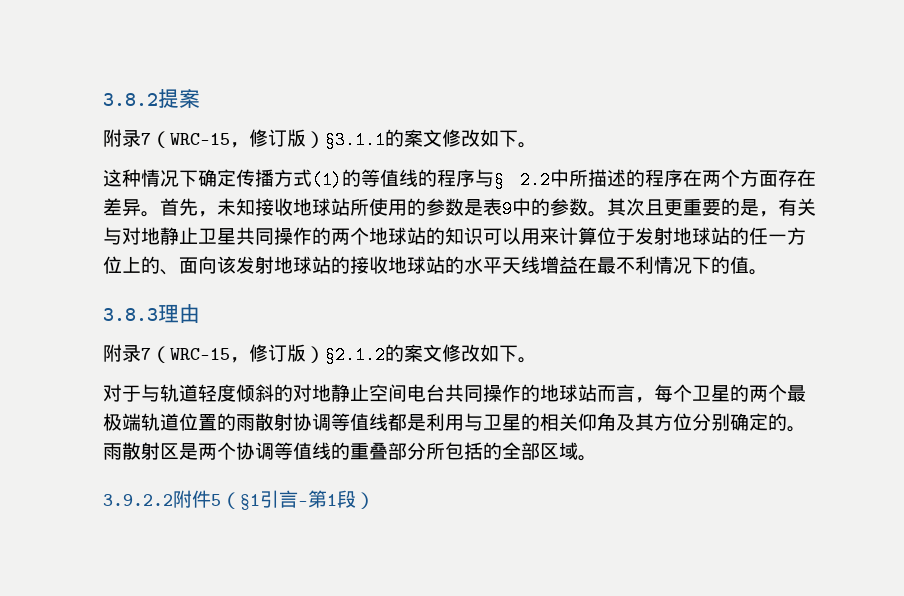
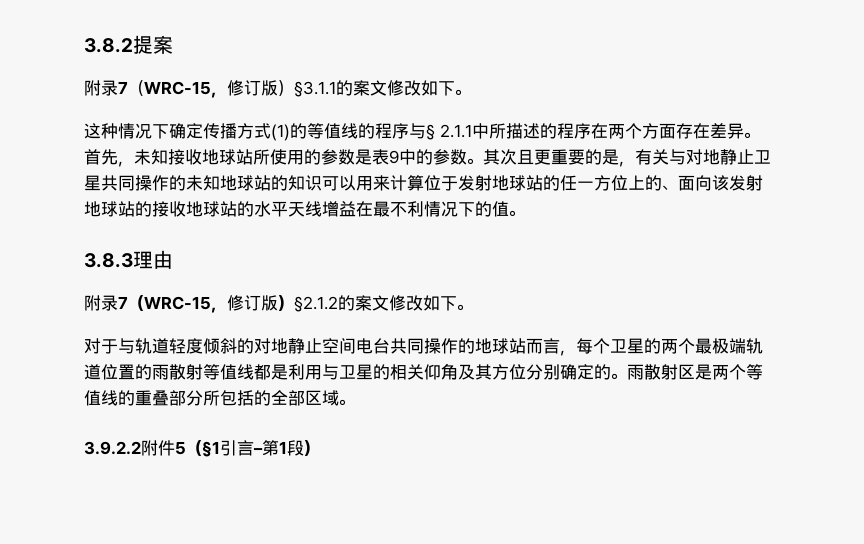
- 这种情况下确定传播方式(1)的等值线的程序与§ 2.2中所描述的程序在两个方面存在差异。
+ 这种情况下确定传播方式(1)的等值线的程序与§ 2.1.1中所描述的程序在两个方面存在差异。
- 其次且更重要的是，有关与对地静止卫星共同操作的两个地球站的知识可以用来计算位于发射地球站的任一方位上的、面向该发射地球站的接收地球站的水平天线增益在最不利情况下的值。
+ 其次且更重要的是，有关与对地静止卫星共同操作的未知地球站的知识可以用来计算位于发射地球站的任一方位上的、面向该发射地球站的接收地球站的水平天线增益在最不利情况下的值。
- 对于与轨道轻度倾斜的对地静止空间电台共同操作的地球站而言，每个卫星的两个最极端轨道位置的雨散射协调等值线都是利用与卫星的相关仰角及其方位分别确定的。
+ 对于与轨道轻度倾斜的对地静止空间电台共同操作的地球站而言，每个卫星的两个最极端轨道位置的雨散射等值线都是利用与卫星的相关仰角及其方位分别确定的。
- 雨散射区是两个协调等值线的重叠部分所包括的全部区域。
+ 雨散射区是两个等值线的重叠部分所包括的全部区域。

